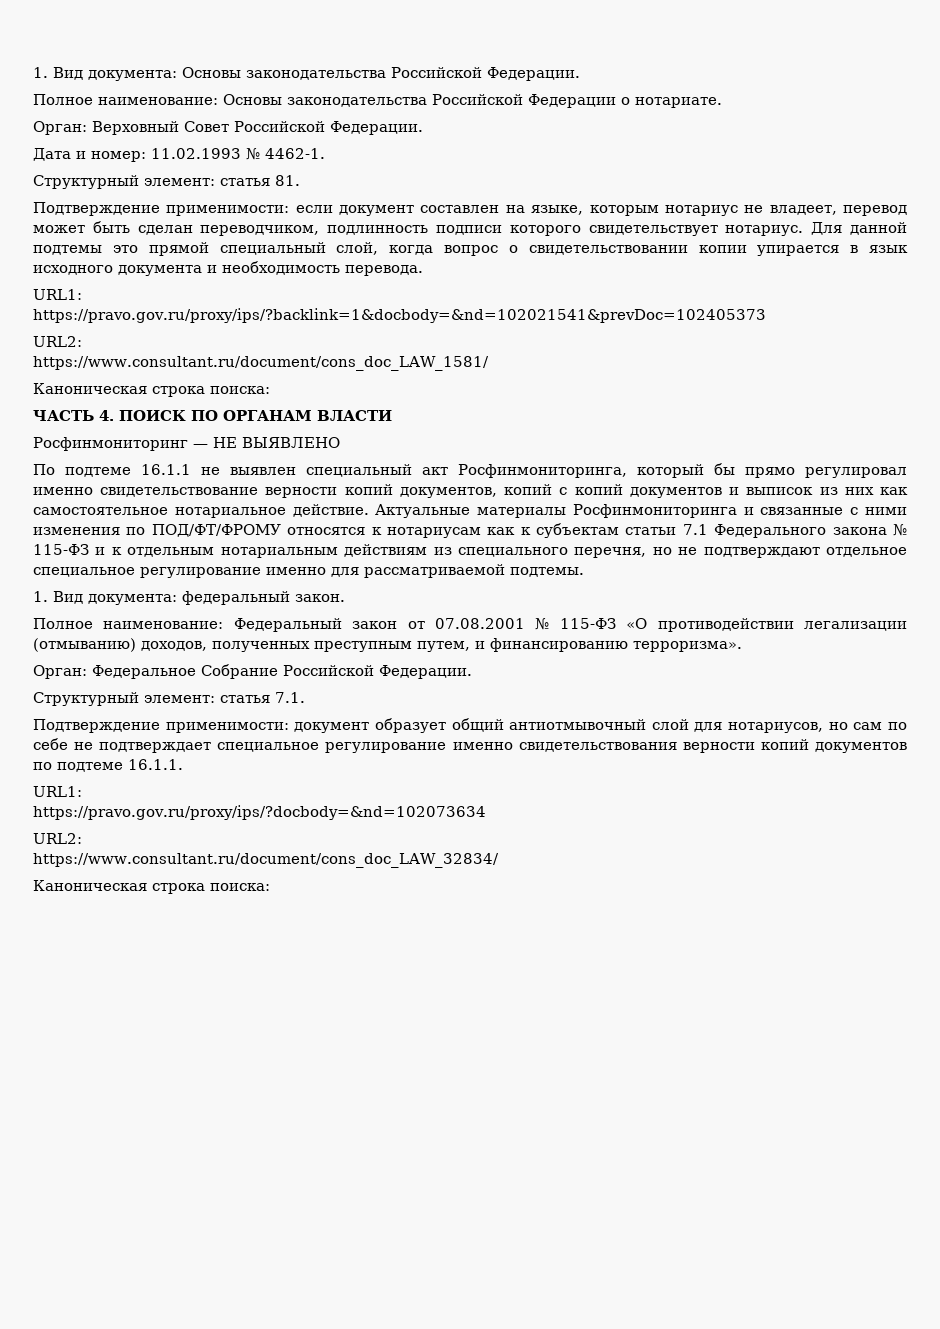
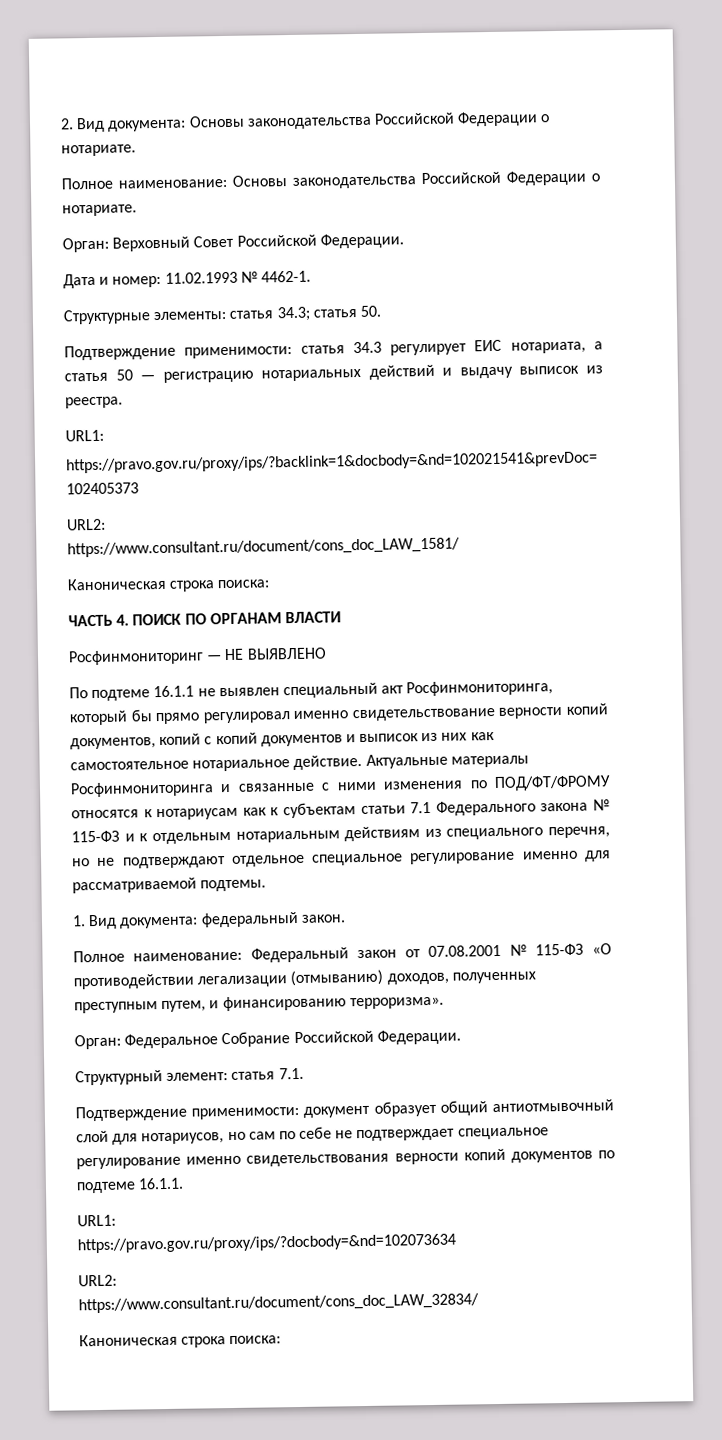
- 1. Вид документа: Основы законодательства Российской Федерации.
+ 2. Вид документа: Основы законодательства Российской Федерации о нотариате.
- Структурный элемент: статья 81.
- Подтверждение применимости: если документ составлен на языке, которым нотариус не владеет, перевод может быть сделан переводчиком, подлинность подписи которого свидетельствует нотариус. Для данной подтемы это прямой специальный слой, когда вопрос о свидетельствовании копии упирается в язык исходного документа и необходимость перевода.
+ Структурные элементы: статья 34.3; статья 50.
+ Подтверждение применимости: статья 34.3 регулирует ЕИС нотариата, а статья 50 — регистрацию нотариальных действий и выдачу выписок из реестра.

